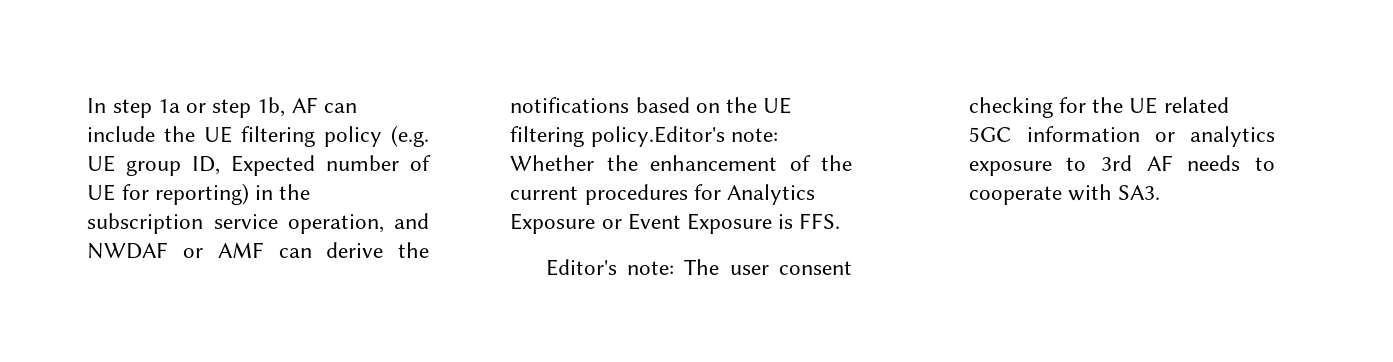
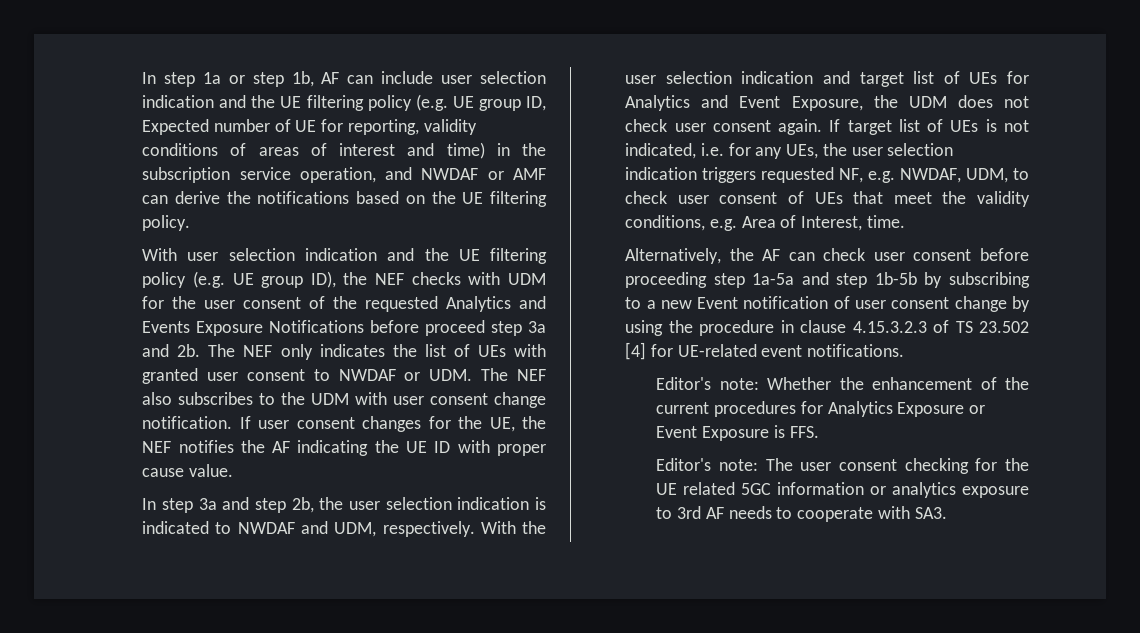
- In step 1a or step 1b, AF can include the UE filtering policy (e.g. UE group ID, Expected number of UE for reporting) in the subscription service operation, and NWDAF or AMF can derive the notifications based on the UE filtering policy.Editor's note: Whether the enhancement of the current procedures for Analytics Exposure or Event Exposure is FFS.
+ In step 1a or step 1b, AF can include user selection indication and the UE filtering policy (e.g. UE group ID, Expected number of UE for reporting, validity conditions of areas of interest and time) in the subscription service operation, and NWDAF or AMF can derive the notifications based on the UE filtering policy.
+ With user selection indication and the UE filtering policy (e.g. UE group ID), the NEF checks with UDM for the user consent of the requested Analytics and Events Exposure Notifications before proceed step 3a and 2b. The NEF only indicates the list of UEs with granted user consent to NWDAF or UDM. The NEF also subscribes to the UDM with user consent change notification. If user consent changes for the UE, the NEF notifies the AF indicating the UE ID with proper cause value.
+ In step 3a and step 2b, the user selection indication is indicated to NWDAF and UDM, respectively. With the user selection indication and target list of UEs for Analytics and Event Exposure, the UDM does not check user consent again. If target list of UEs is not indicated, i.e. for any UEs, the user selection indication triggers requested NF, e.g. NWDAF, UDM, to check user consent of UEs that meet the validity conditions, e.g. Area of Interest, time.
+ Alternatively, the AF can check user consent before proceeding step 1a-5a and step 1b-5b by subscribing to a new Event notification of user consent change by using the procedure in clause 4.15.3.2.3 of TS 23.502 [4] for UE-related event notifications.
+ Editor's note: Whether the enhancement of the current procedures for Analytics Exposure or Event Exposure is FFS.

